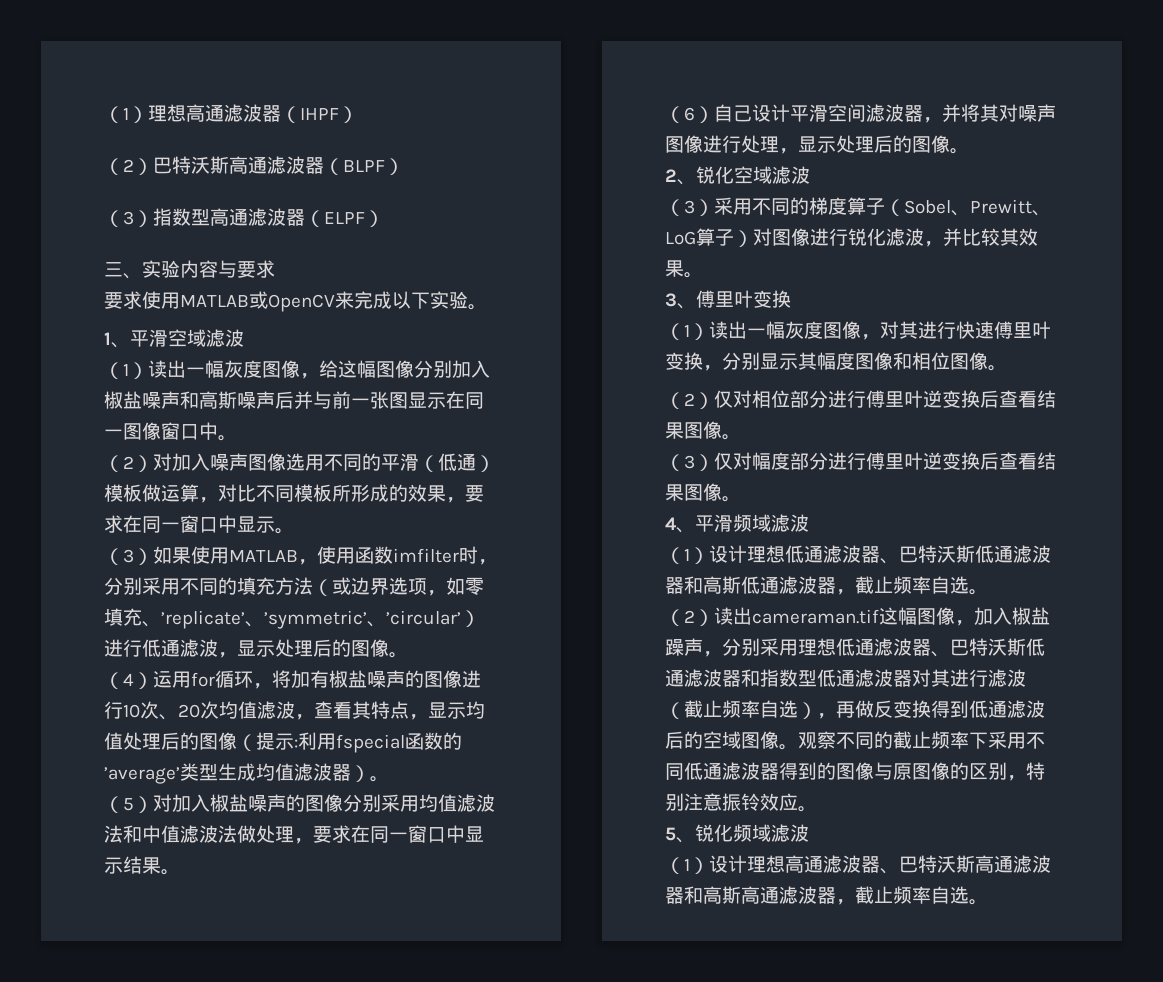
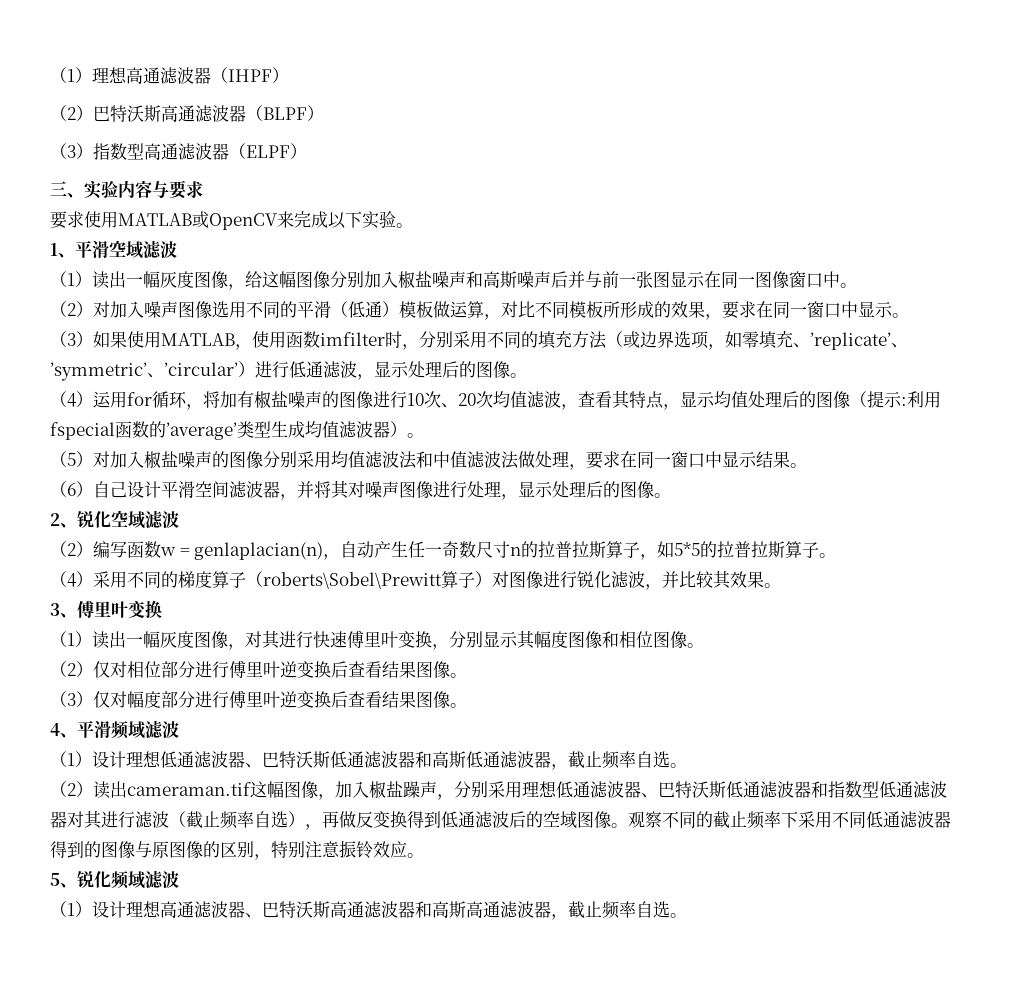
- （3）采用不同的梯度算子（Sobel、Prewitt、LoG算子）对图像进行锐化滤波，并比较其效果。
+ （2）编写函数w = genlaplacian(n)，自动产生任一奇数尺寸n的拉普拉斯算子，如5*5的拉普拉斯算子。
+ （4）采用不同的梯度算子（roberts\Sobel\Prewitt算子）对图像进行锐化滤波，并比较其效果。

